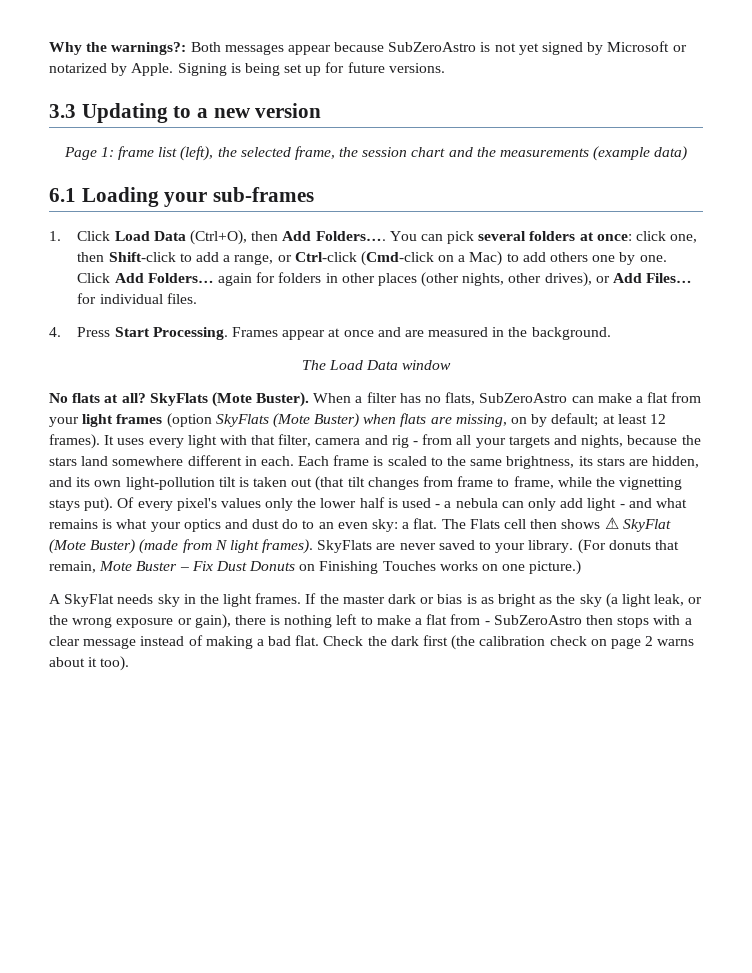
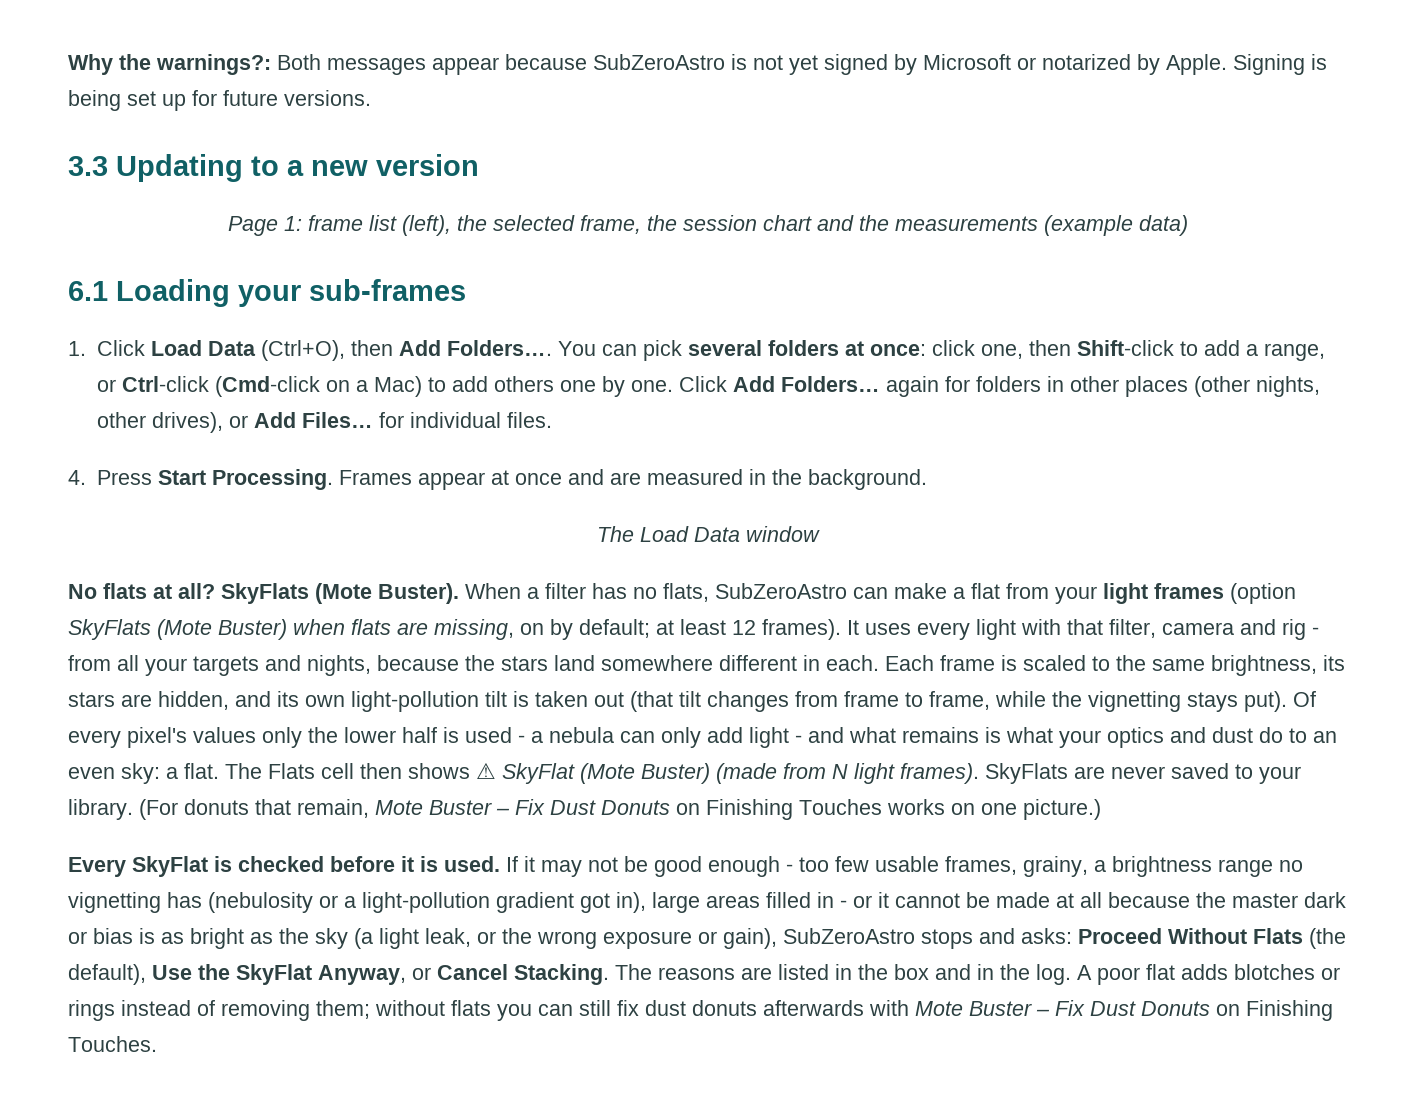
- A SkyFlat needs sky in the light frames. If the master dark or bias is as bright as the sky (a light leak, or the wrong exposure or gain), there is nothing left to make a flat from - SubZeroAstro then stops with a clear message instead of making a bad flat. Check the dark first (the calibration check on page 2 warns about it too).
+ Every SkyFlat is checked before it is used. If it may not be good enough - too few usable frames, grainy, a brightness range no vignetting has (nebulosity or a light-pollution gradient got in), large areas filled in - or it cannot be made at all because the master dark or bias is as bright as the sky (a light leak, or the wrong exposure or gain), SubZeroAstro stops and asks: Proceed Without Flats (the default), Use the SkyFlat Anyway, or Cancel Stacking. The reasons are listed in the box and in the log. A poor flat adds blotches or rings instead of removing them; without flats you can still fix dust donuts afterwards with Mote Buster – Fix Dust Donuts on Finishing Touches.

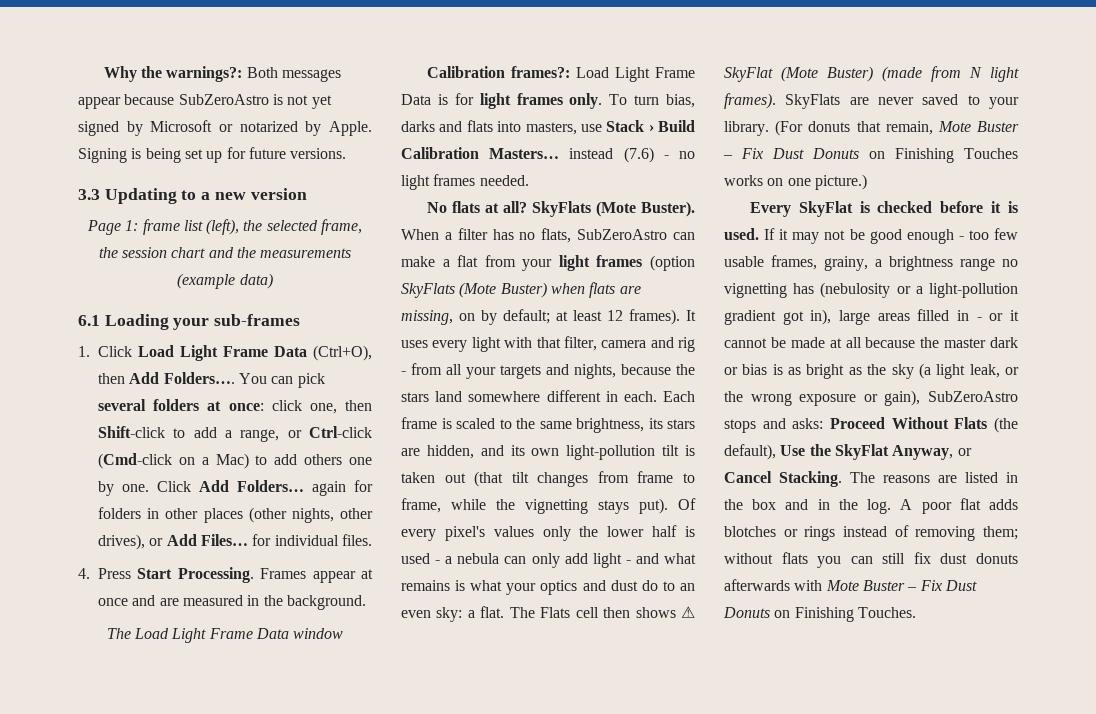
- 1. Click Load Data (Ctrl+O), then Add Folders….
+ 1. Click Load Light Frame Data (Ctrl+O), then Add Folders….
- The Load Data window
+ The Load Light Frame Data window
+ Calibration frames?: Load Light Frame Data is for light frames only. To turn bias, darks and flats into masters, use Stack › Build Calibration Masters… instead (7.6) - no light frames needed.

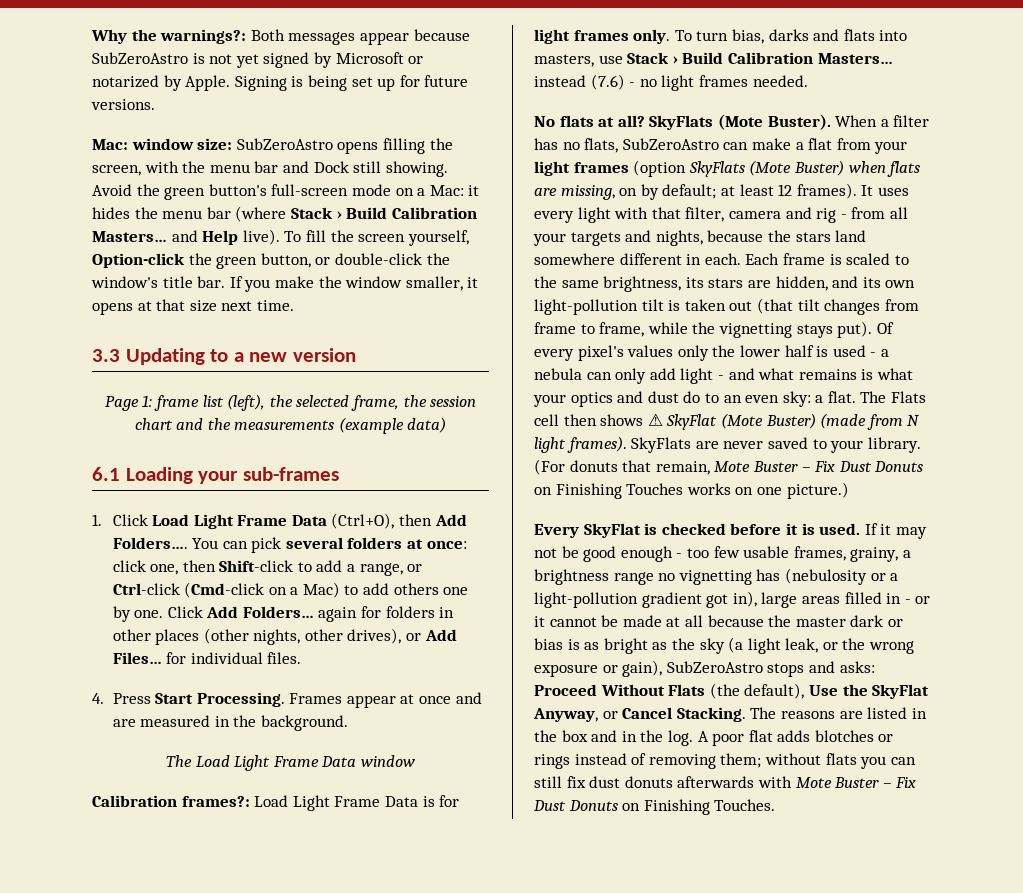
+ Mac: window size: SubZeroAstro opens filling the screen, with the menu bar and Dock still showing. Avoid the green button's full-screen mode on a Mac: it hides the menu bar (where Stack › Build Calibration Masters… and Help live). To fill the screen yourself, Option-click the green button, or double-click the window's title bar. If you make the window smaller, it opens at that size next time.

